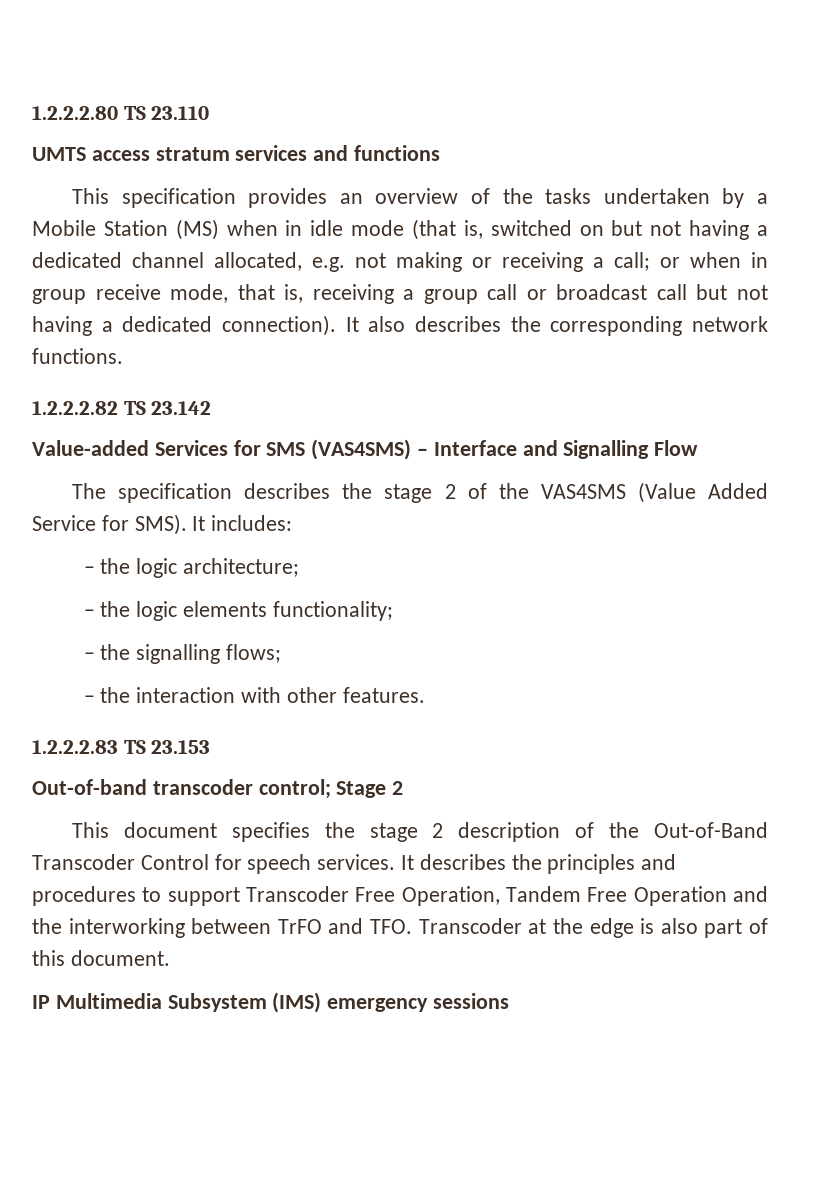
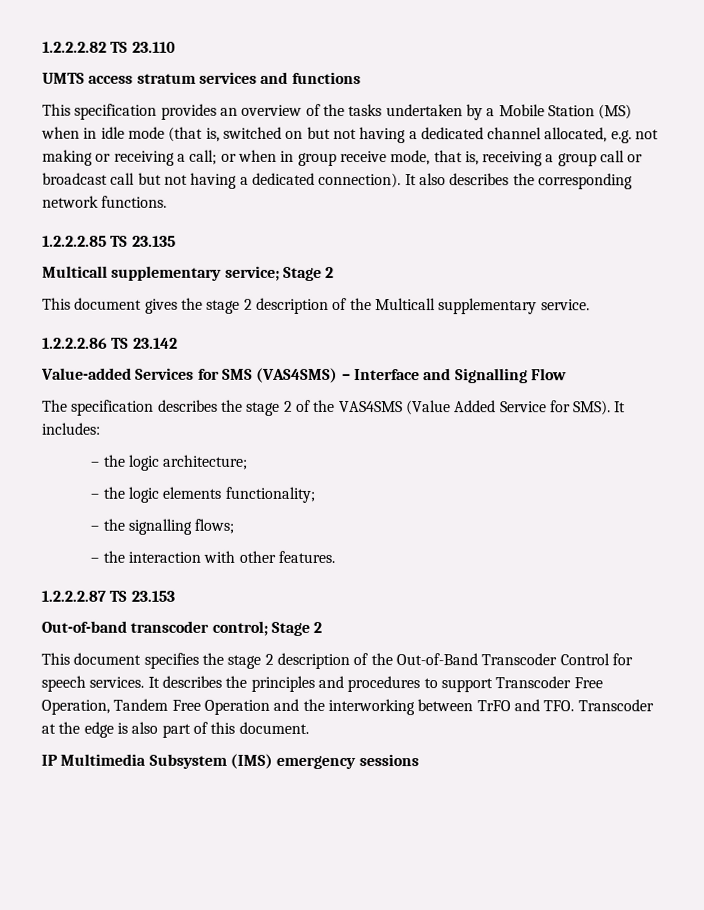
- 1.2.2.2.80 TS 23.110
+ 1.2.2.2.82 TS 23.110
- 1.2.2.2.82 TS 23.142
+ 1.2.2.2.85 TS 23.135
+ Multicall supplementary service; Stage 2
+ This document gives the stage 2 description of the Multicall supplementary service.
+ 1.2.2.2.86 TS 23.142
- 1.2.2.2.83 TS 23.153
+ 1.2.2.2.87 TS 23.153

